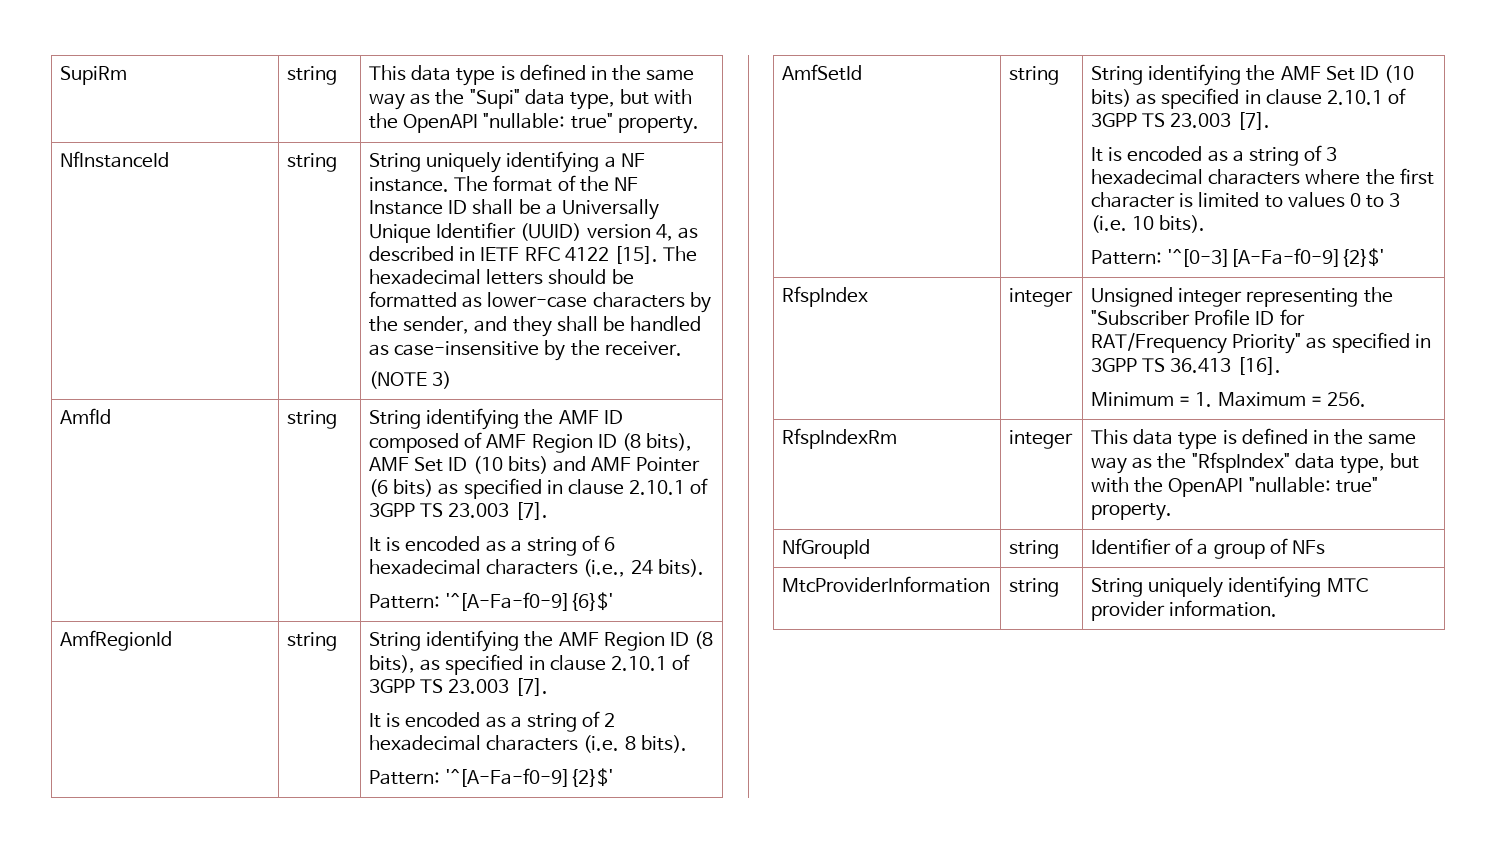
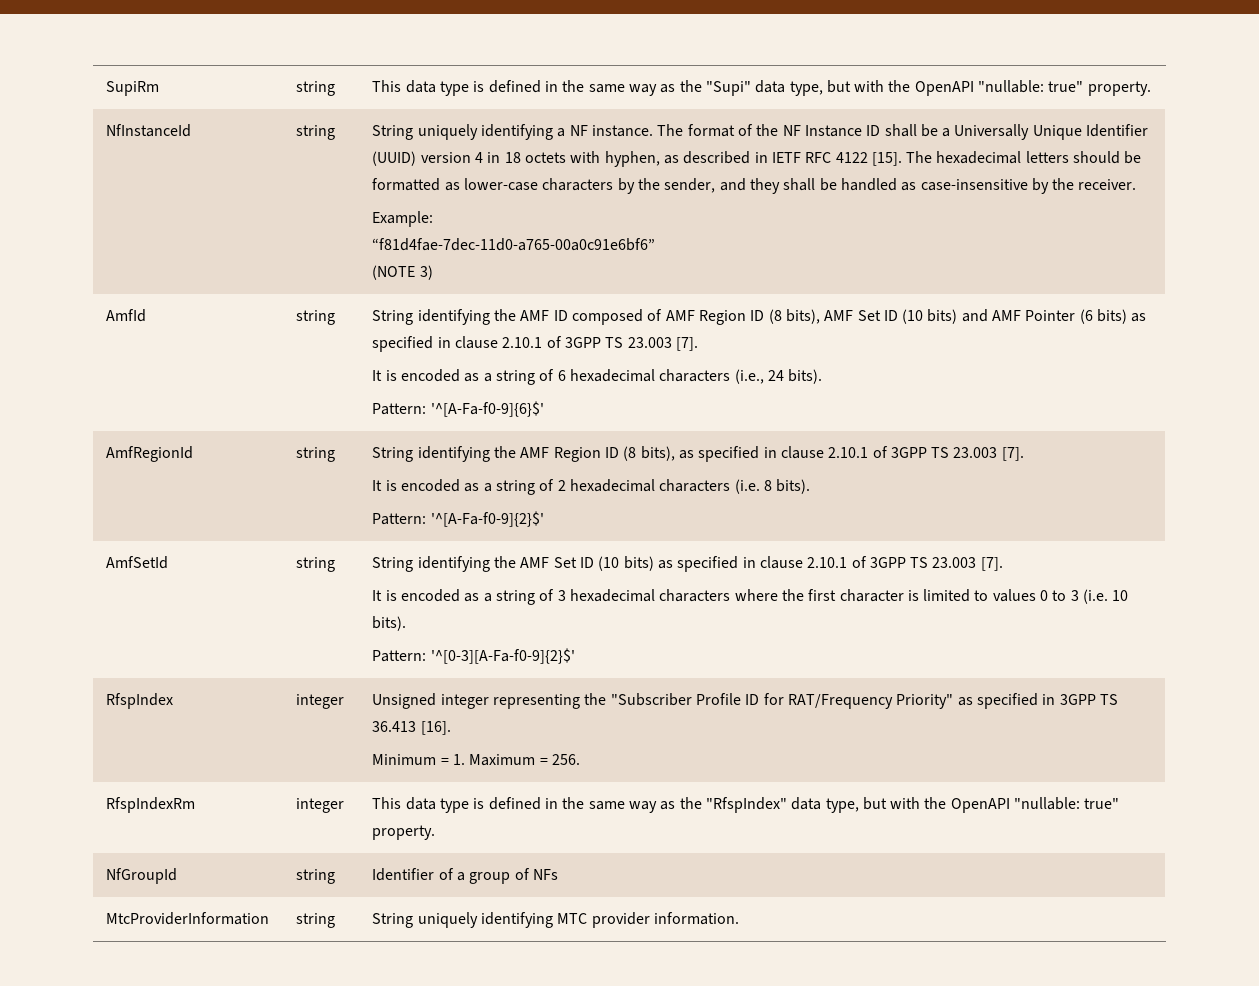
- The format of the NF Instance ID shall be a Universally Unique Identifier (UUID) version 4, as described in IETF RFC 4122 [15].
+ The format of the NF Instance ID shall be a Universally Unique Identifier (UUID) version 4 in 18 octets with hyphen, as described in IETF RFC 4122 [15].
+ Example:
+ “f81d4fae-7dec-11d0-a765-00a0c91e6bf6”

